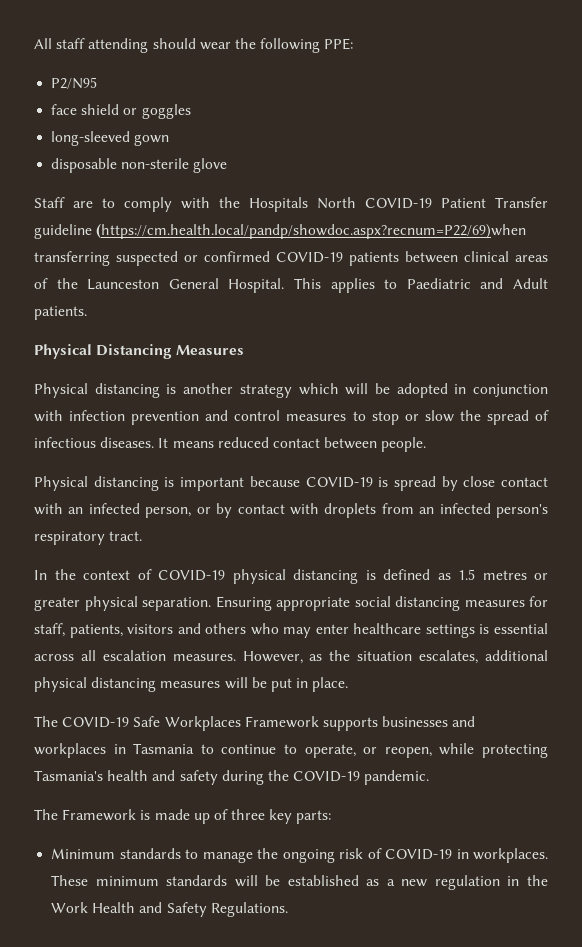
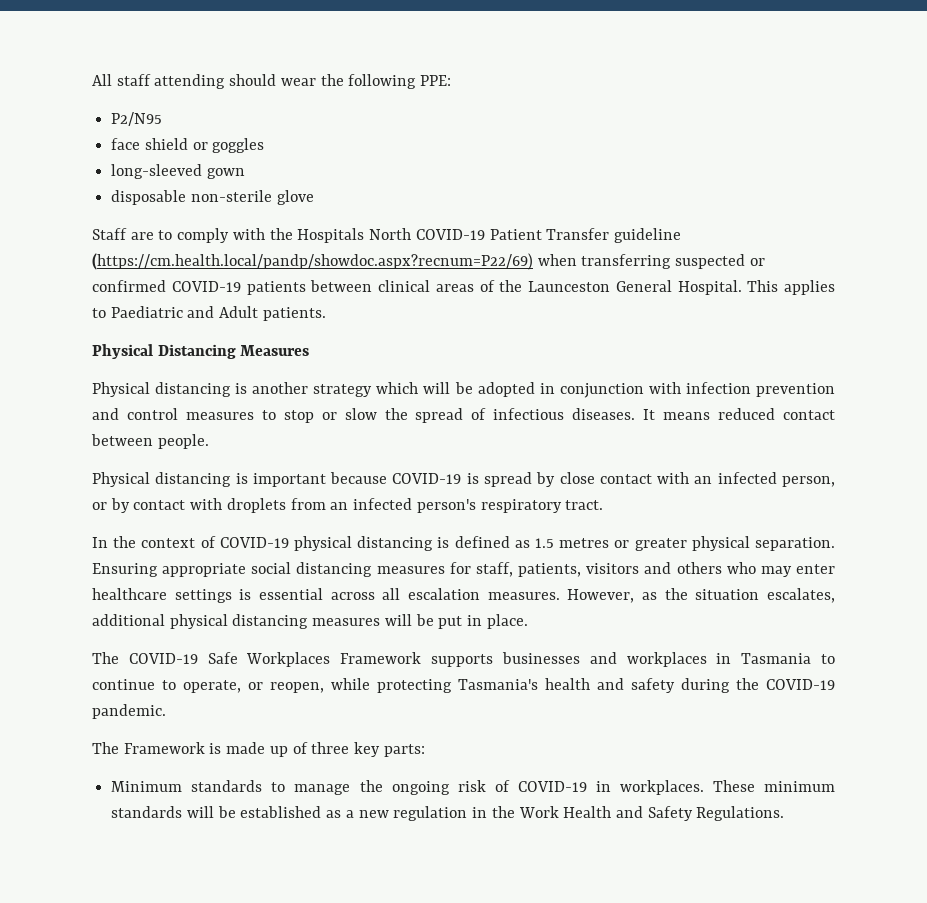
- Staff are to comply with the Hospitals North COVID-19 Patient Transfer guideline (https://cm.health.local/pandp/showdoc.aspx?recnum=P22/69)when transferring suspected or confirmed COVID-19 patients between clinical areas of the Launceston General Hospital.
+ Staff are to comply with the Hospitals North COVID-19 Patient Transfer guideline (https://cm.health.local/pandp/showdoc.aspx?recnum=P22/69) when transferring suspected or confirmed COVID-19 patients between clinical areas of the Launceston General Hospital.

